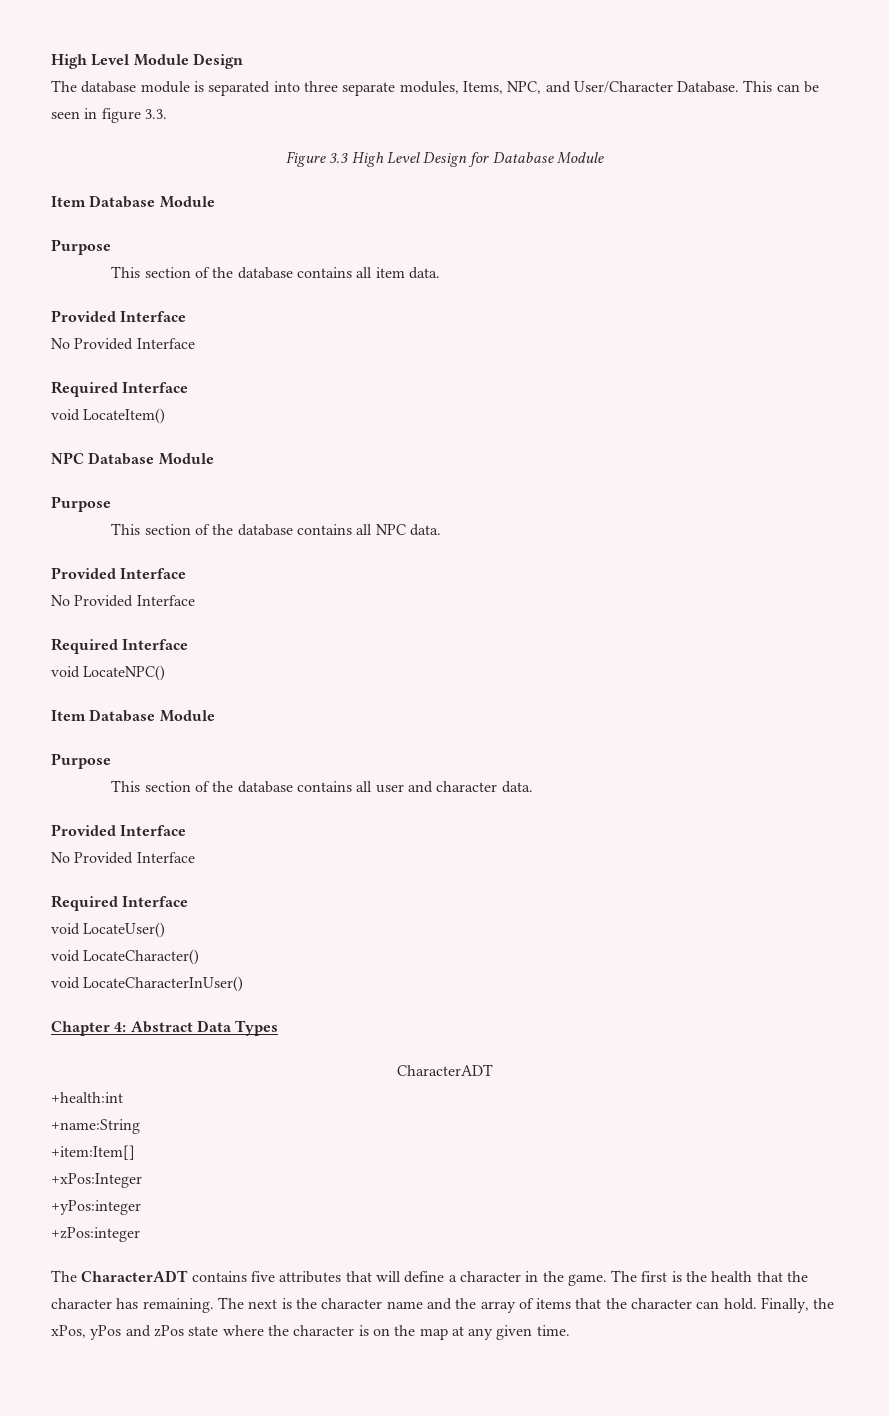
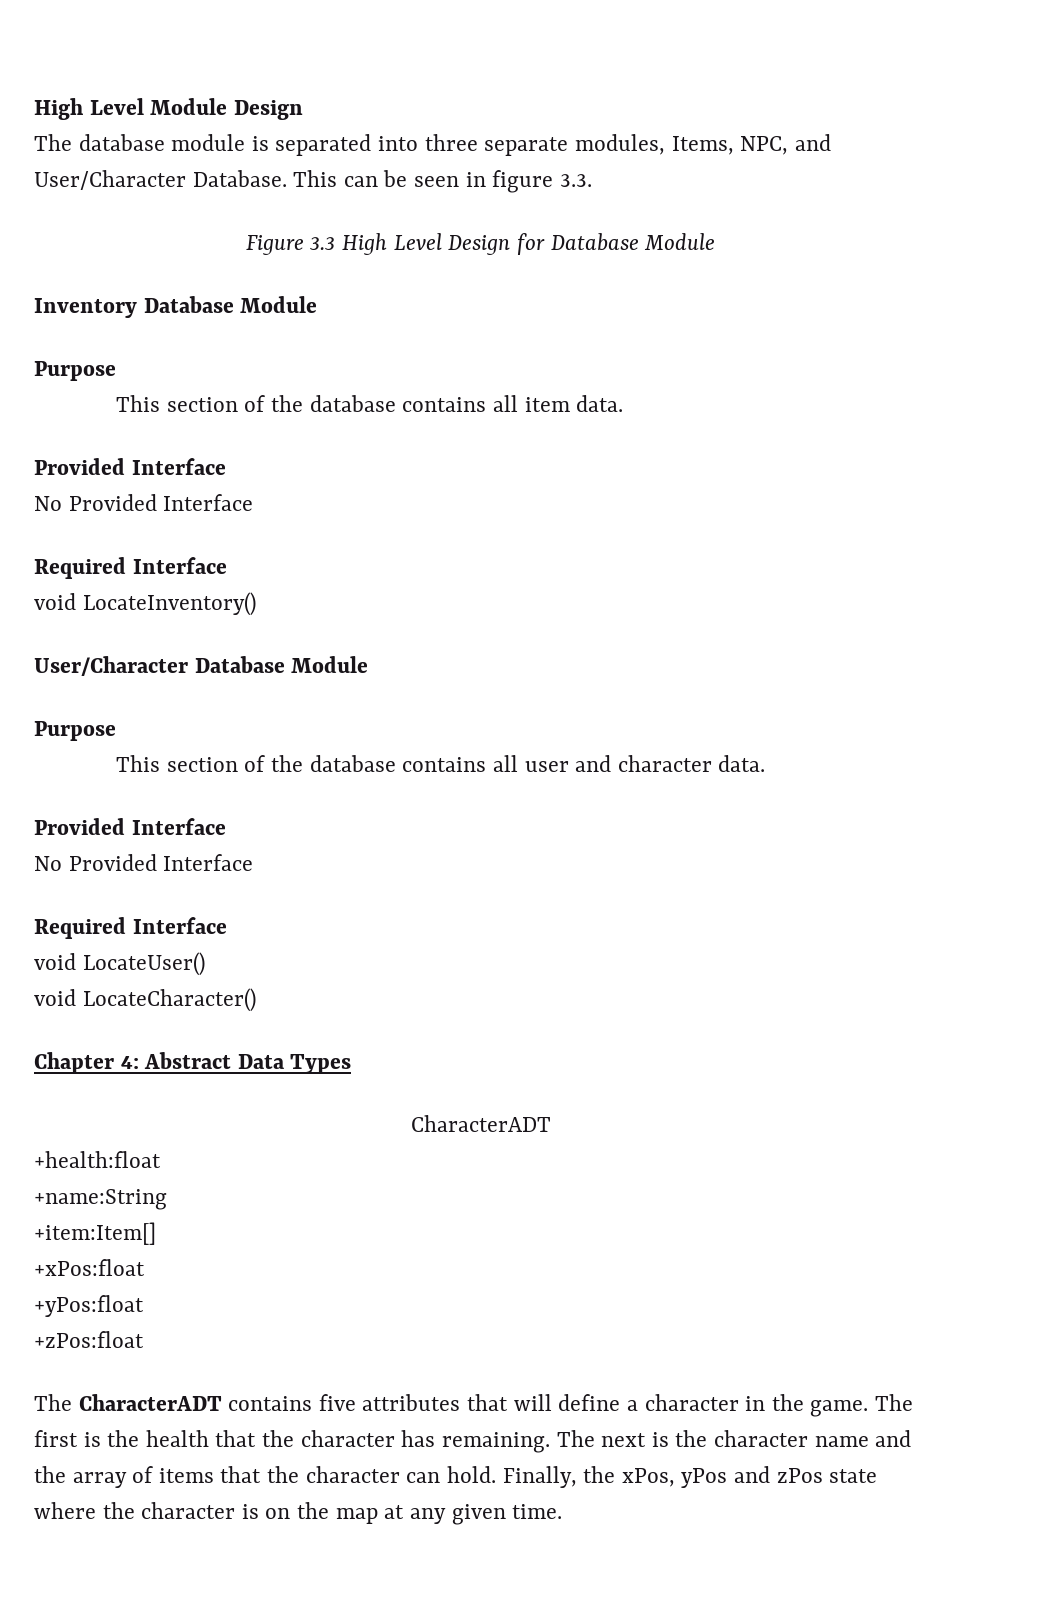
  Figure 3.3 High Level Design for Database Module
- Item Database Module
+ Inventory Database Module
- void LocateItem()
- NPC Database Module
- Purpose
- This section of the database contains all NPC data.
- Provided Interface
- No Provided Interface
- Required Interface
- void LocateNPC()
- Item Database Module
+ void LocateInventory()
+ User/Character Database Module
- void LocateCharacterInUser()
- +health:int
+ +health:float
- +xPos:Integer
- +yPos:integer
- +zPos:integer
+ +xPos:float
+ +yPos:float
+ +zPos:float

